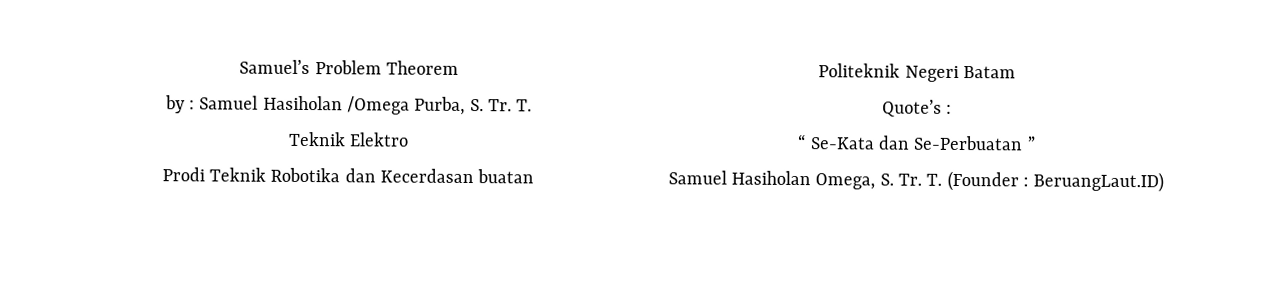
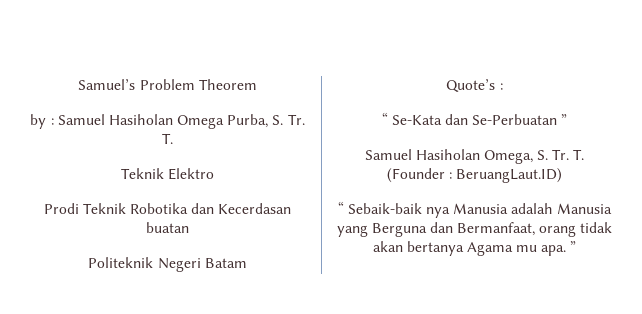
- by : Samuel Hasiholan /Omega Purba, S. Tr. T.
+ by : Samuel Hasiholan Omega Purba, S. Tr. T.
+ “ Sebaik-baik nya Manusia adalah Manusia yang Berguna dan Bermanfaat, orang tidak akan bertanya Agama mu apa. ”

